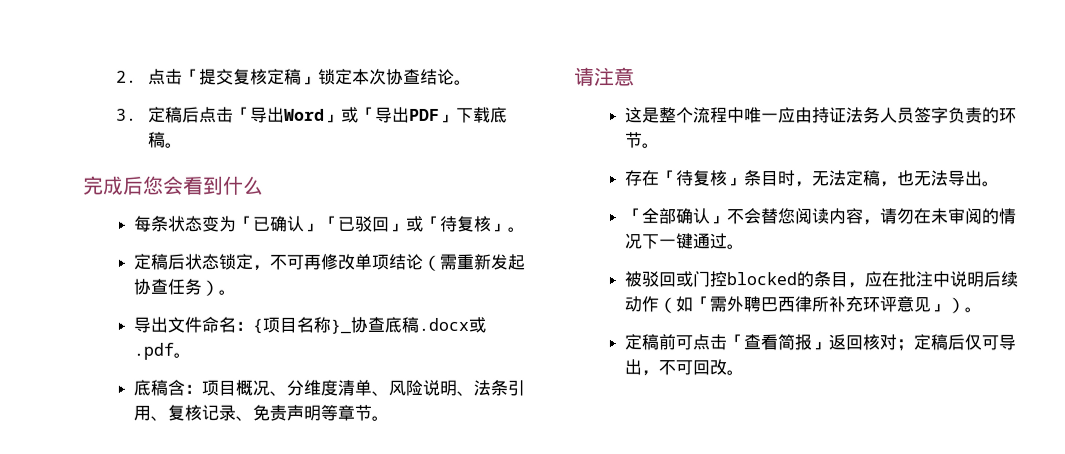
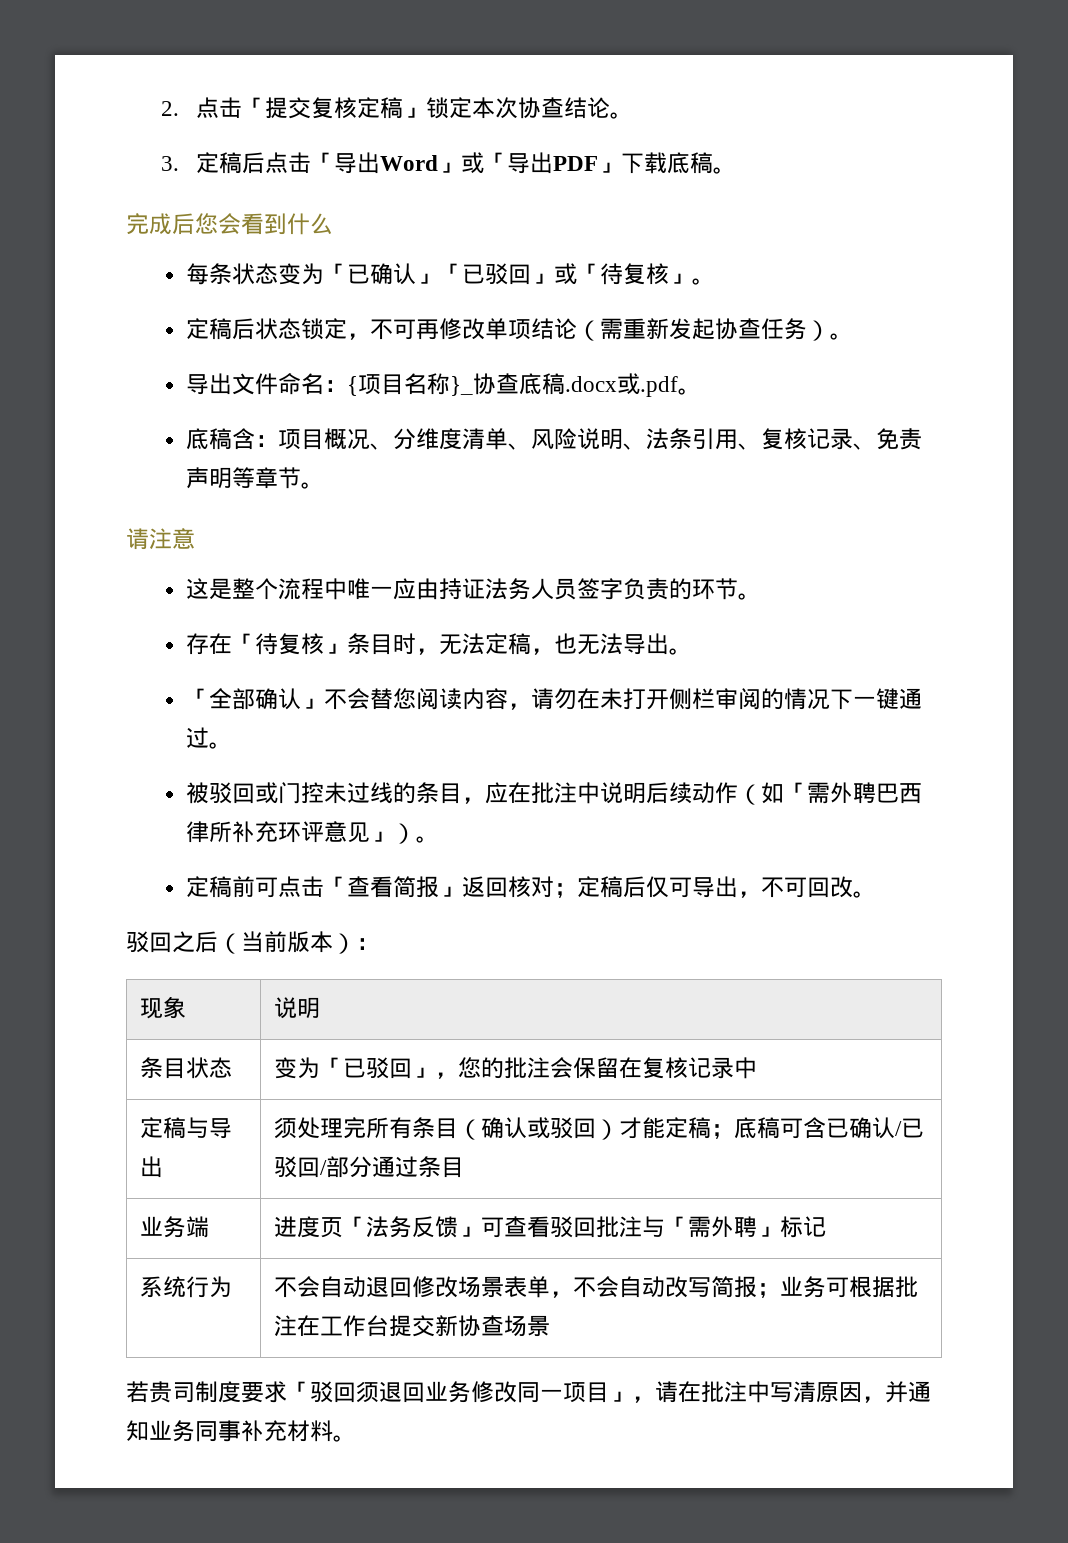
- 「全部确认」不会替您阅读内容，请勿在未审阅的情况下一键通过。
+ 「全部确认」不会替您阅读内容，请勿在未打开侧栏审阅的情况下一键通过。
- 被驳回或门控blocked的条目，应在批注中说明后续动作（如「需外聘巴西律所补充环评意见」）。
+ 被驳回或门控未过线的条目，应在批注中说明后续动作（如「需外聘巴西律所补充环评意见」）。
+ 驳回之后（当前版本）：
+ 现象 | 说明
+ 条目状态 | 变为「已驳回」，您的批注会保留在复核记录中
+ 定稿与导出 | 须处理完所有条目（确认或驳回）才能定稿；底稿可含已确认/已驳回/部分通过条目
+ 业务端 | 进度页「法务反馈」可查看驳回批注与「需外聘」标记
+ 系统行为 | 不会自动退回修改场景表单，不会自动改写简报；业务可根据批注在工作台提交新协查场景
+ 若贵司制度要求「驳回须退回业务修改同一项目」，请在批注中写清原因，并通知业务同事补充材料。

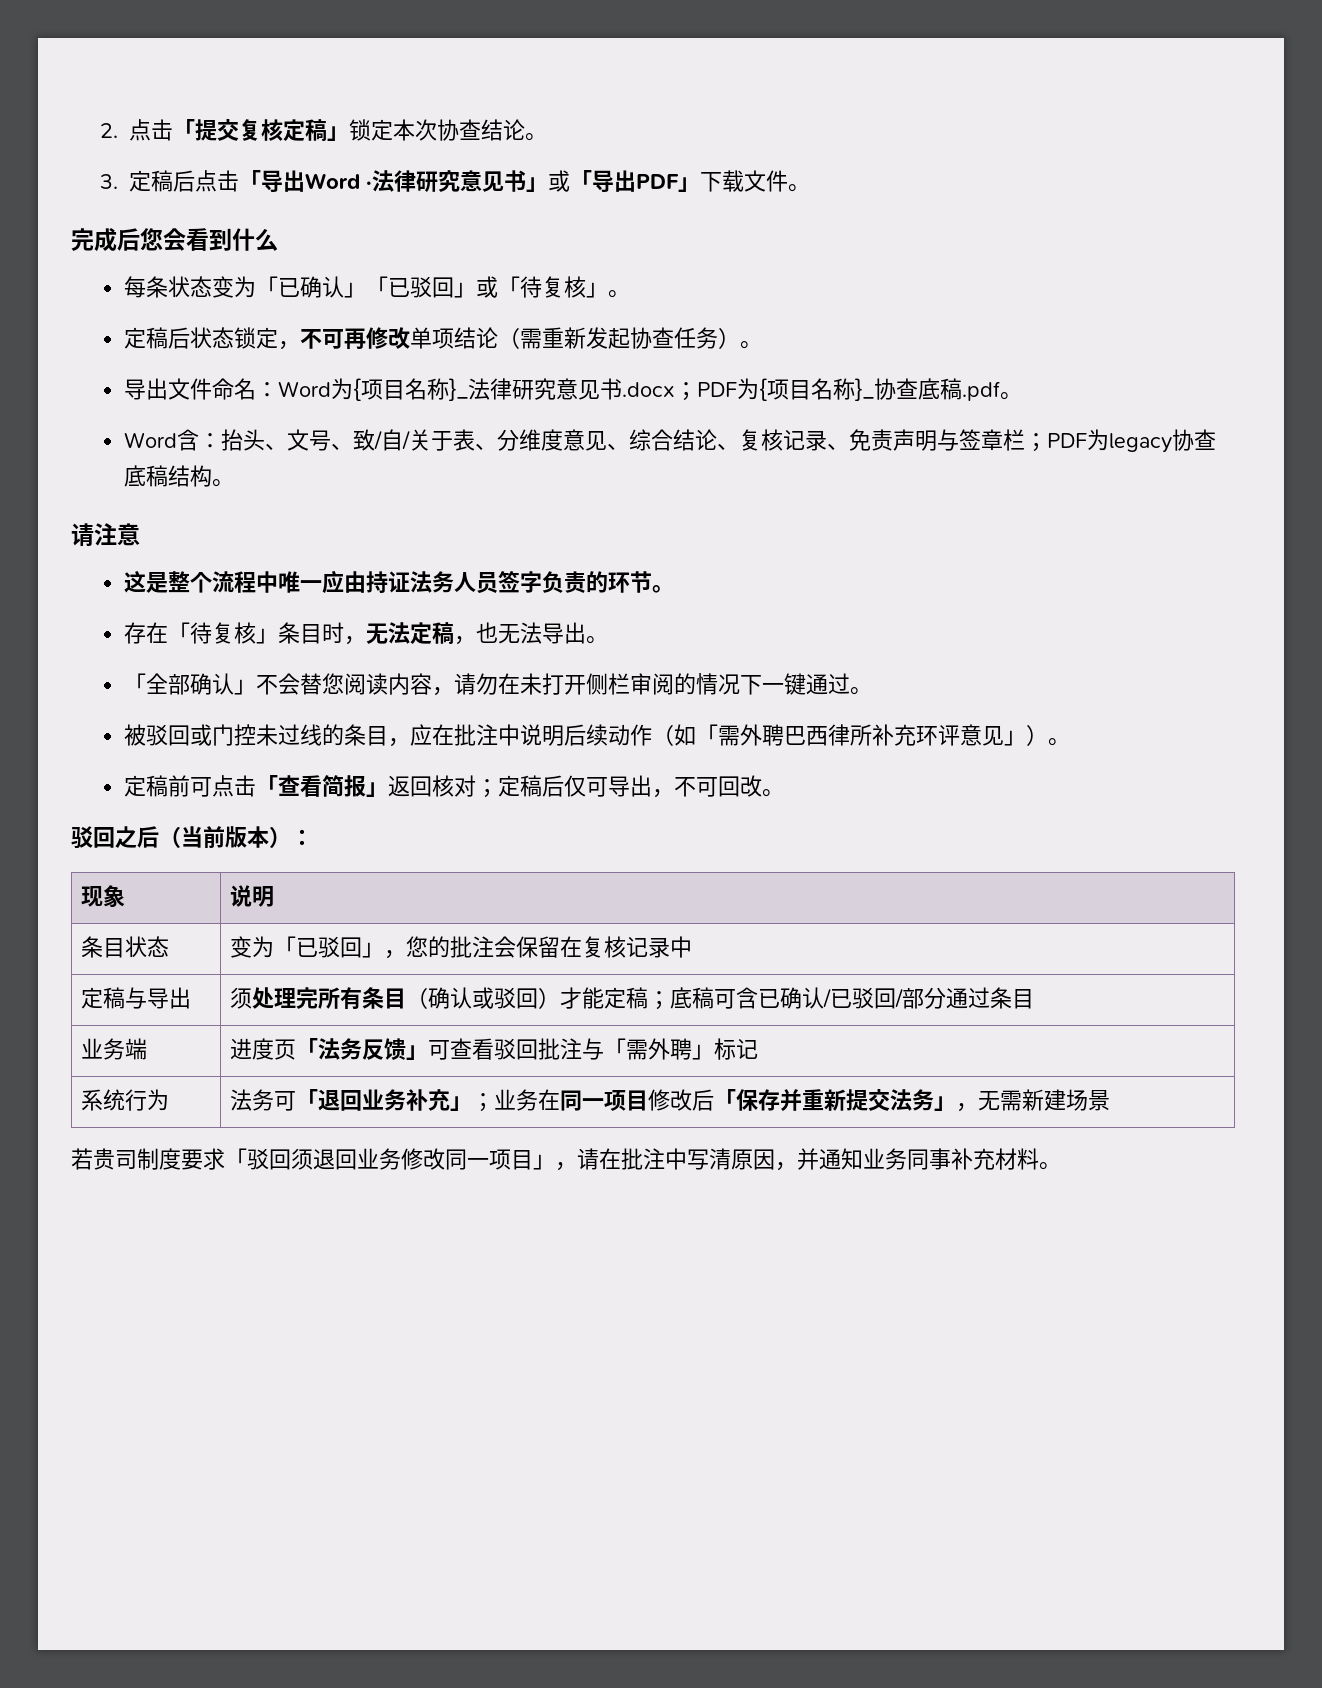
- 3.定稿后点击「导出Word」或「导出PDF」下载底稿。
+ 3.定稿后点击「导出Word ·法律研究意见书」或「导出PDF」下载文件。
- 导出文件命名：{项目名称}_协查底稿.docx或.pdf。
+ 导出文件命名：Word为{项目名称}_法律研究意见书.docx；PDF为{项目名称}_协查底稿.pdf。
- 底稿含：项目概况、分维度清单、风险说明、法条引用、复核记录、免责声明等章节。
+ Word含：抬头、文号、致/自/关于表、分维度意见、综合结论、复核记录、免责声明与签章栏；PDF为legacy协查底稿结构。
- 系统行为 | 不会自动退回修改场景表单，不会自动改写简报；业务可根据批注在工作台提交新协查场景
+ 系统行为 | 法务可「退回业务补充」；业务在同一项目修改后「保存并重新提交法务」，无需新建场景

